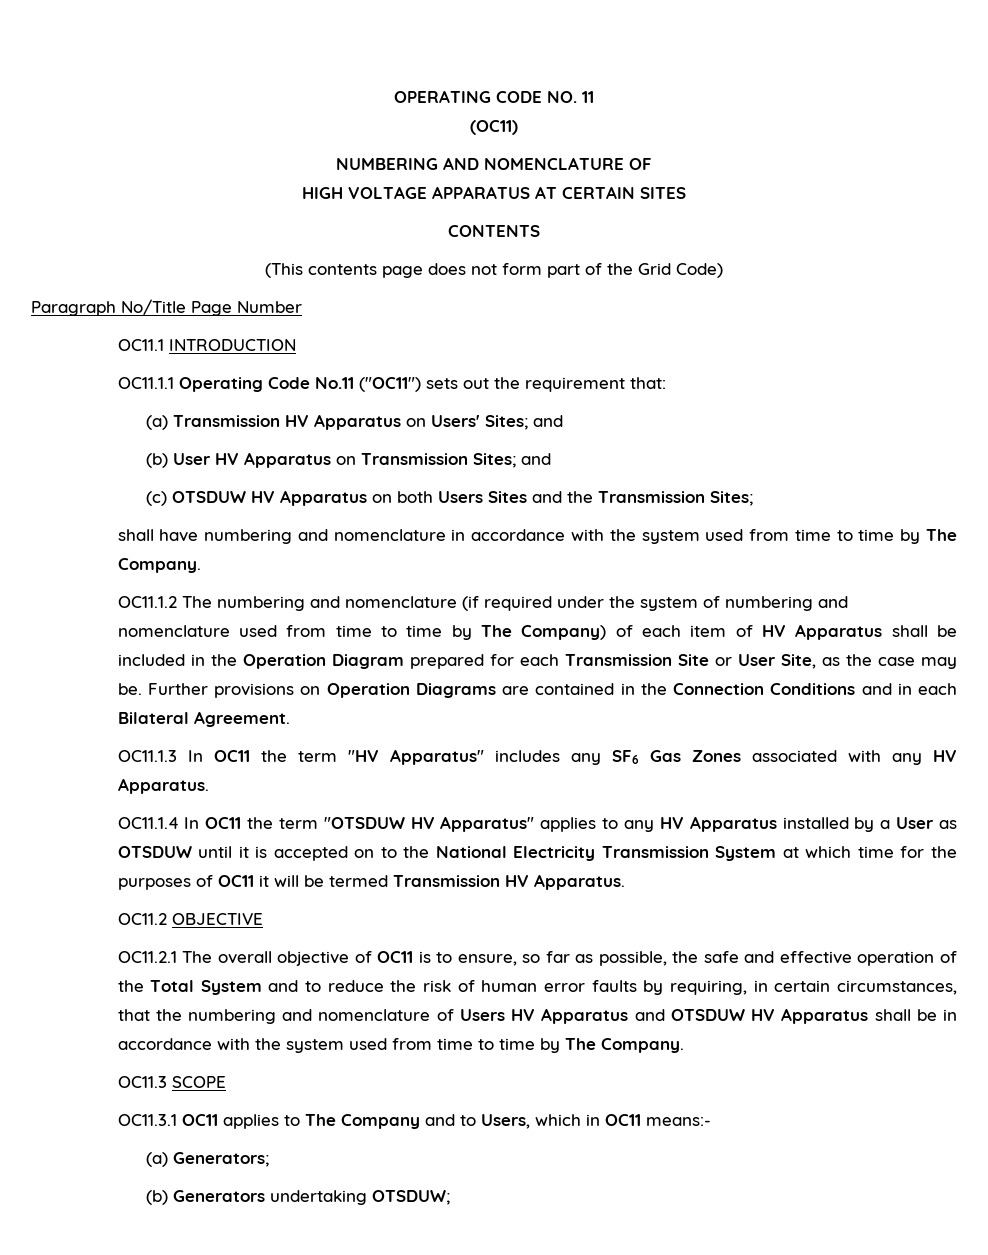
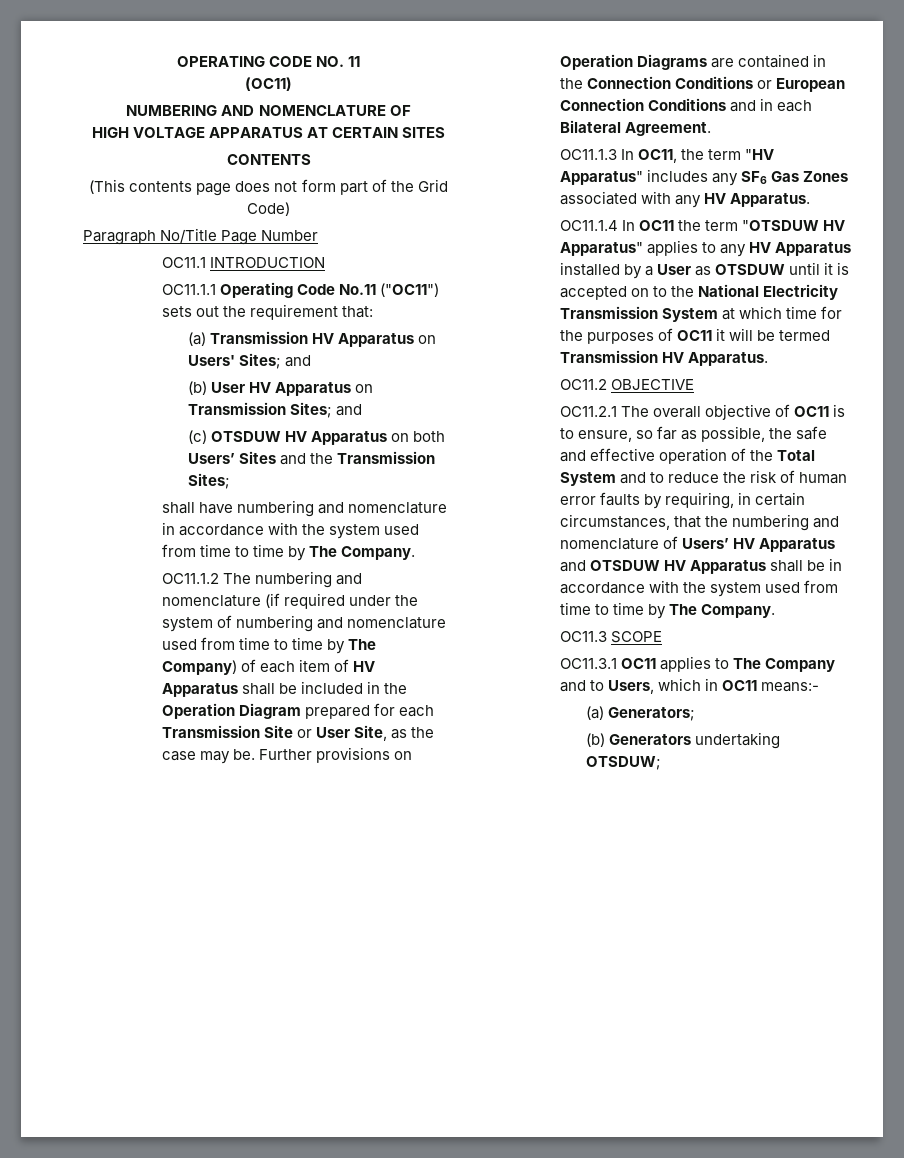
- (c) OTSDUW HV Apparatus on both Users Sites and the Transmission Sites;
+ (c) OTSDUW HV Apparatus on both Users’ Sites and the Transmission Sites;
- Further provisions on Operation Diagrams are contained in the Connection Conditions and in each Bilateral Agreement.
+ Further provisions on Operation Diagrams are contained in the Connection Conditions or European Connection Conditions and in each Bilateral Agreement.
- OC11.1.3 In OC11 the term "HV Apparatus" includes any SF6 Gas Zones associated with any HV Apparatus.
+ OC11.1.3 In OC11, the term "HV Apparatus" includes any SF6 Gas Zones associated with any HV Apparatus.
- OC11.2.1 The overall objective of OC11 is to ensure, so far as possible, the safe and effective operation of the Total System and to reduce the risk of human error faults by requiring, in certain circumstances, that the numbering and nomenclature of Users HV Apparatus and OTSDUW HV Apparatus shall be in accordance with the system used from time to time by The Company.
+ OC11.2.1 The overall objective of OC11 is to ensure, so far as possible, the safe and effective operation of the Total System and to reduce the risk of human error faults by requiring, in certain circumstances, that the numbering and nomenclature of Users’ HV Apparatus and OTSDUW HV Apparatus shall be in accordance with the system used from time to time by The Company.

